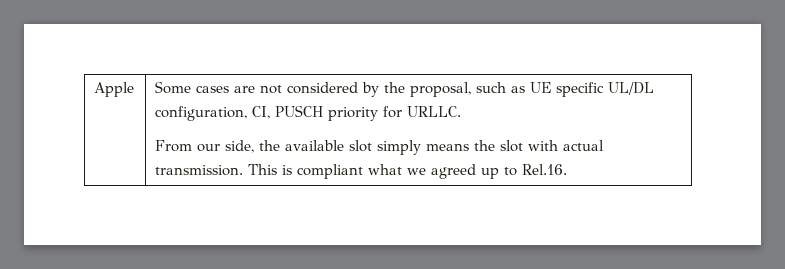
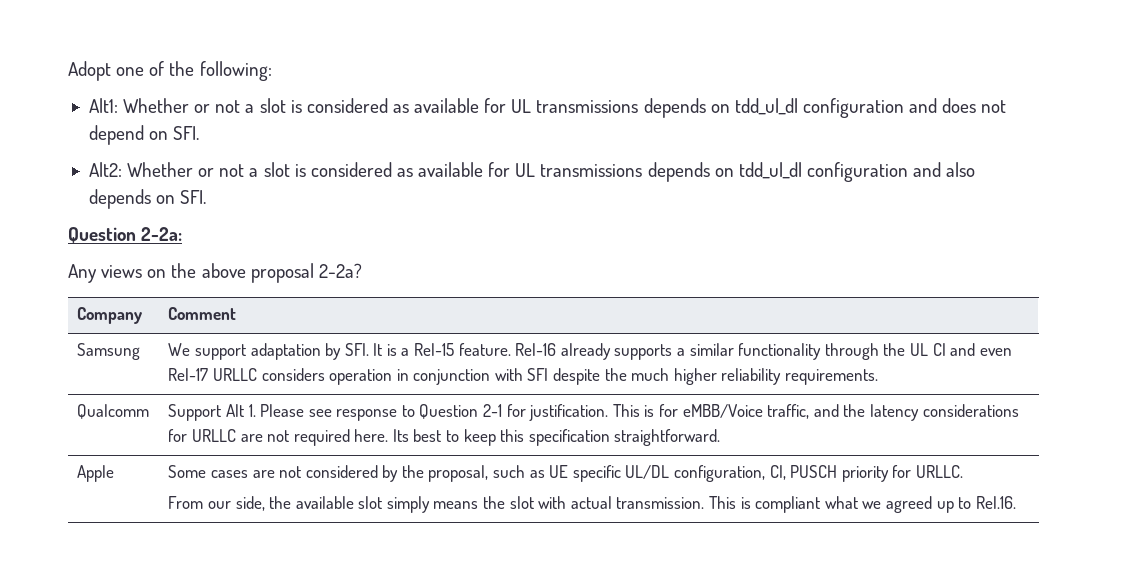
+ Adopt one of the following:
+ Alt1: Whether or not a slot is considered as available for UL transmissions depends on tdd_ul_dl configuration and does not depend on SFI.
+ Alt2: Whether or not a slot is considered as available for UL transmissions depends on tdd_ul_dl configuration and also depends on SFI.
+ Question 2-2a:
+ Any views on the above proposal 2-2a?
+ Company | Comment
+ Samsung | We support adaptation by SFI. It is a Rel-15 feature. Rel-16 already supports a similar functionality through the UL CI and even Rel-17 URLLC considers operation in conjunction with SFI despite the much higher reliability requirements.
+ Qualcomm | Support Alt 1. Please see response to Question 2-1 for justification. This is for eMBB/Voice traffic, and the latency considerations for URLLC are not required here. Its best to keep this specification straightforward.

